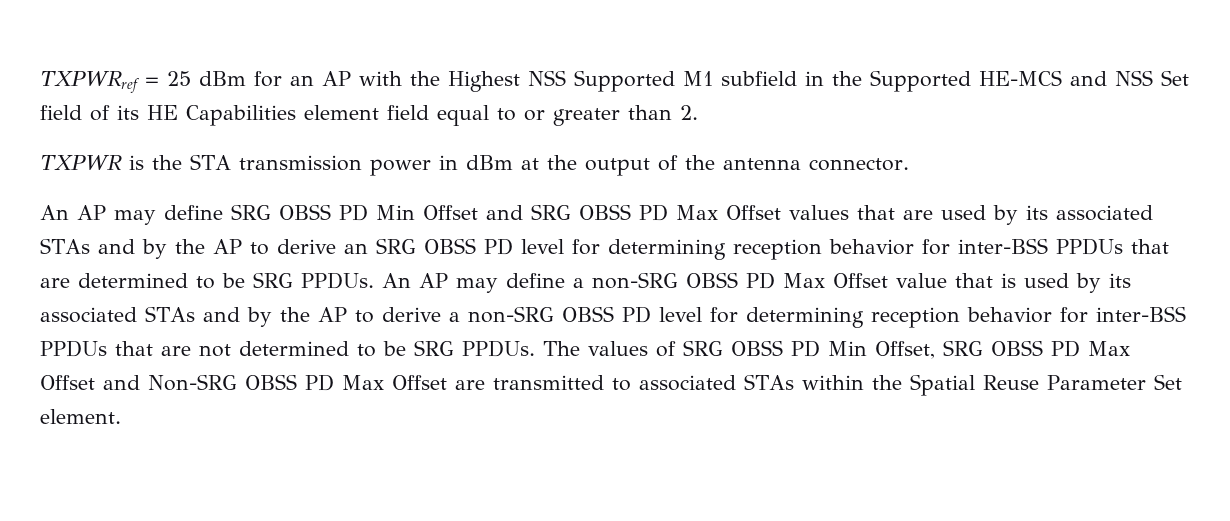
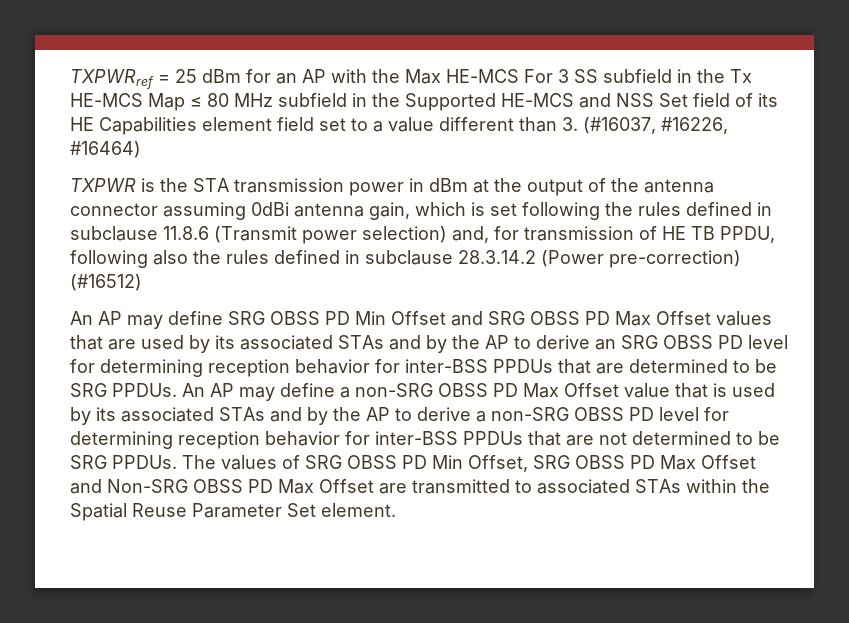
- TXPWRref = 25 dBm for an AP with the Highest NSS Supported M1 subfield in the Supported HE-MCS and NSS Set field of its HE Capabilities element field equal to or greater than 2.
+ TXPWRref = 25 dBm for an AP with the Max HE-MCS For 3 SS subfield in the Tx HE-MCS Map ≤ 80 MHz subfield in the Supported HE-MCS and NSS Set field of its HE Capabilities element field set to a value different than 3. (#16037, #16226, #16464)
- TXPWR is the STA transmission power in dBm at the output of the antenna connector.
+ TXPWR is the STA transmission power in dBm at the output of the antenna connector assuming 0dBi antenna gain, which is set following the rules defined in subclause 11.8.6 (Transmit power selection) and, for transmission of HE TB PPDU, following also the rules defined in subclause 28.3.14.2 (Power pre-correction) (#16512)

